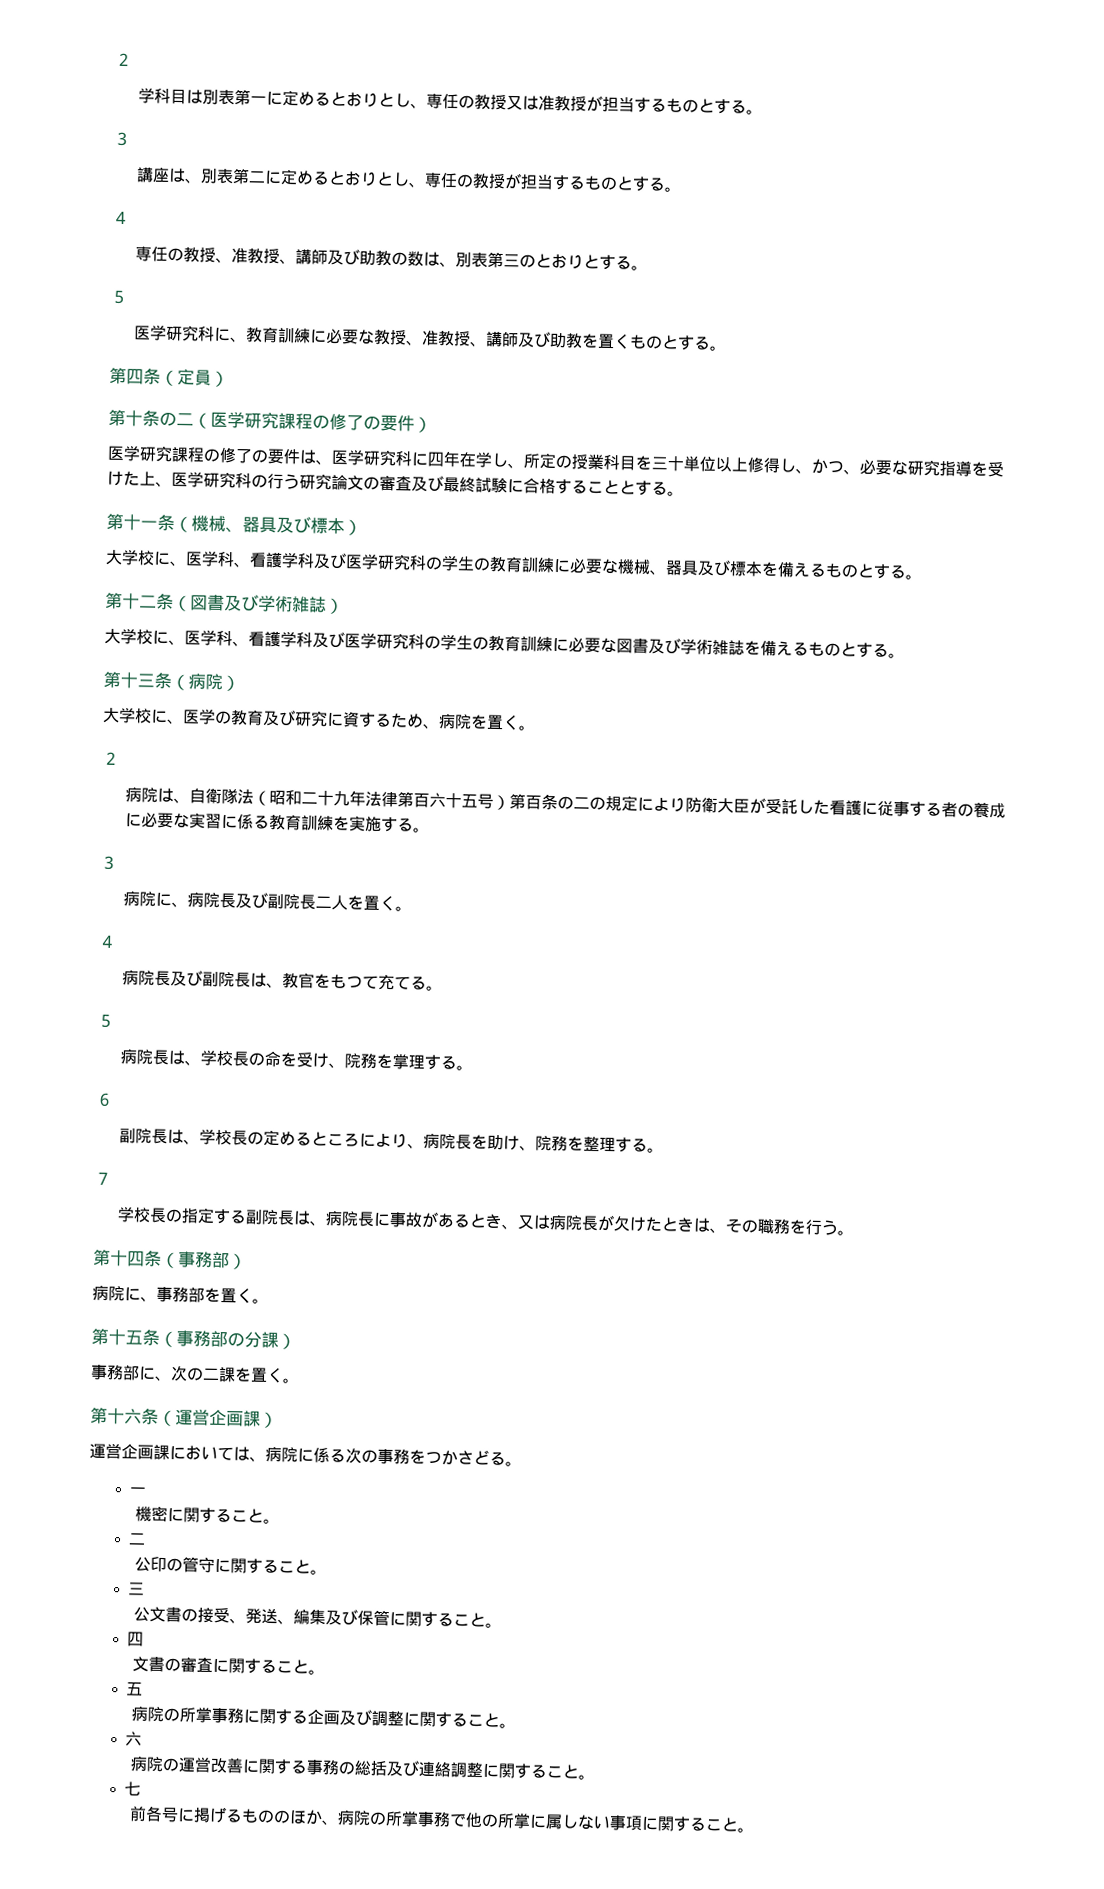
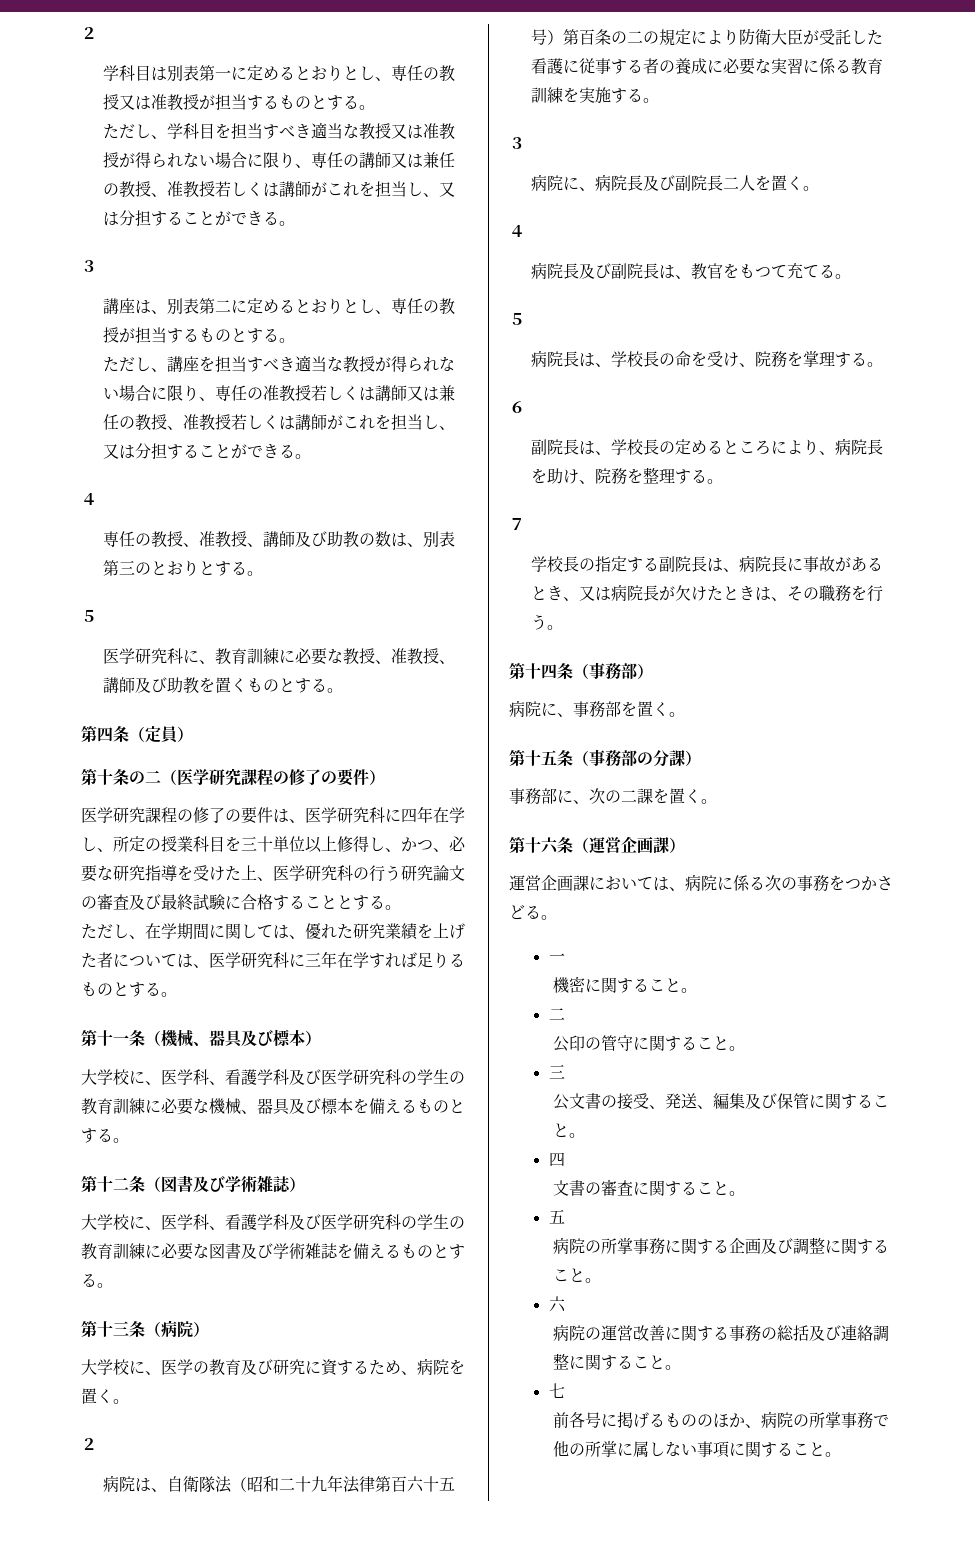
+ ただし、学科目を担当すべき適当な教授又は准教授が得られない場合に限り、専任の講師又は兼任の教授、准教授若しくは講師がこれを担当し、又は分担することができる。
+ ただし、講座を担当すべき適当な教授が得られない場合に限り、専任の准教授若しくは講師又は兼任の教授、准教授若しくは講師がこれを担当し、又は分担することができる。
+ ただし、在学期間に関しては、優れた研究業績を上げた者については、医学研究科に三年在学すれば足りるものとする。

